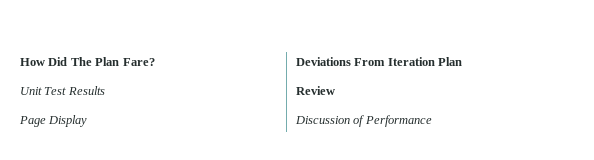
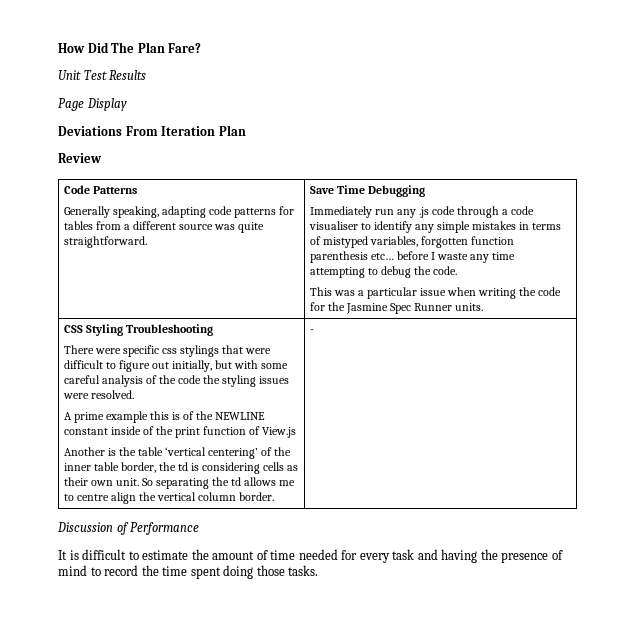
+ Code Patterns
+ Generally speaking, adapting code patterns for tables from a different source was quite straightforward. | Save Time Debugging
+ Immediately run any .js code through a code visualiser to identify any simple mistakes in terms of mistyped variables, forgotten function parenthesis etc… before I waste any time attempting to debug the code.
+ This was a particular issue when writing the code for the Jasmine Spec Runner units.
+ CSS Styling Troubleshooting
+ There were specific css stylings that were difficult to figure out initially, but with some careful analysis of the code the styling issues were resolved.
+ A prime example this is of the NEWLINE constant inside of the print function of View.js
+ Another is the table ‘vertical centering’ of the inner table border, the td is considering cells as their own unit. So separating the td allows me to centre align the vertical column border. | -
  Discussion of Performance
+ It is difficult to estimate the amount of time needed for every task and having the presence of mind to record the time spent doing those tasks.

